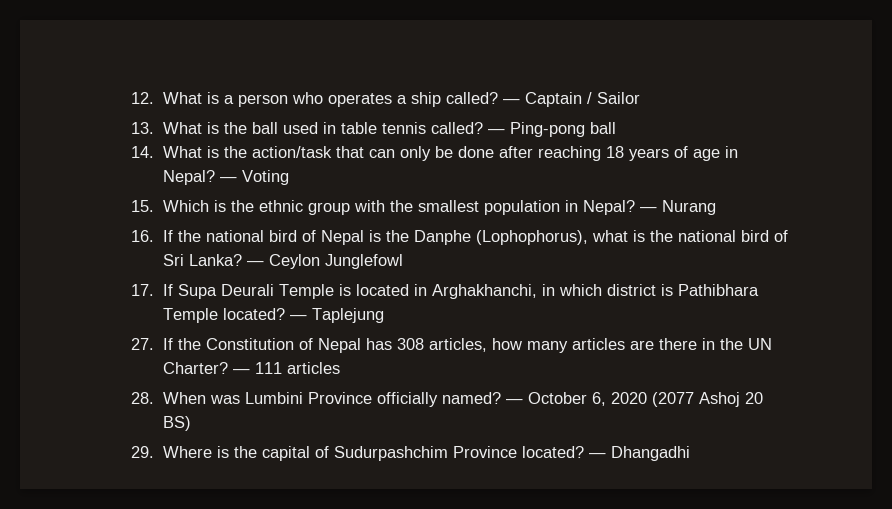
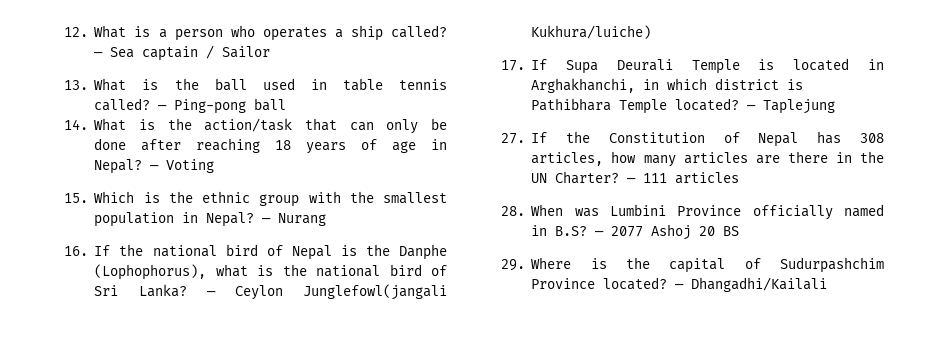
- — Captain / Sailor
+ — Sea captain / Sailor
- — Ceylon Junglefowl
+ — Ceylon Junglefowl(jangali Kukhura/luiche)
- 28. When was Lumbini Province officially named? — October 6, 2020 (2077 Ashoj 20 BS)
+ 28. When was Lumbini Province officially named in B.S? — 2077 Ashoj 20 BS
- — Dhangadhi
+ — Dhangadhi/Kailali

